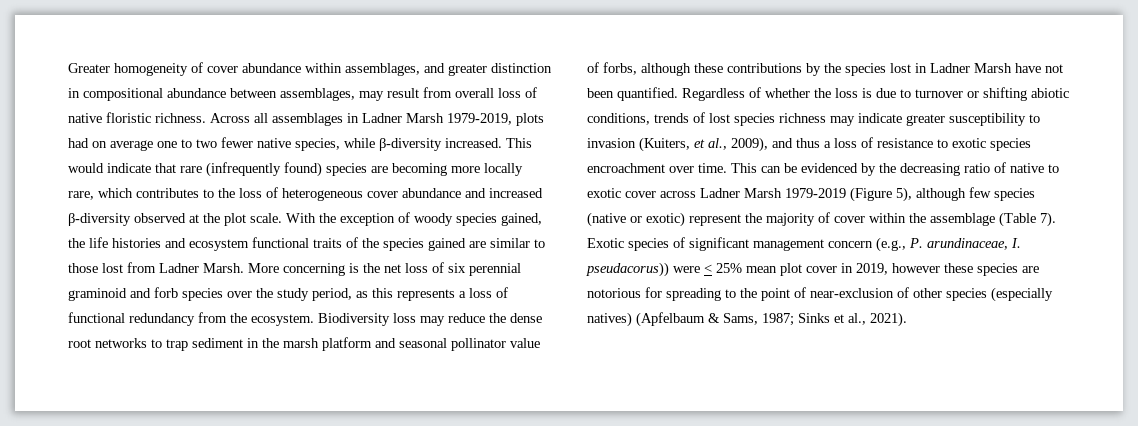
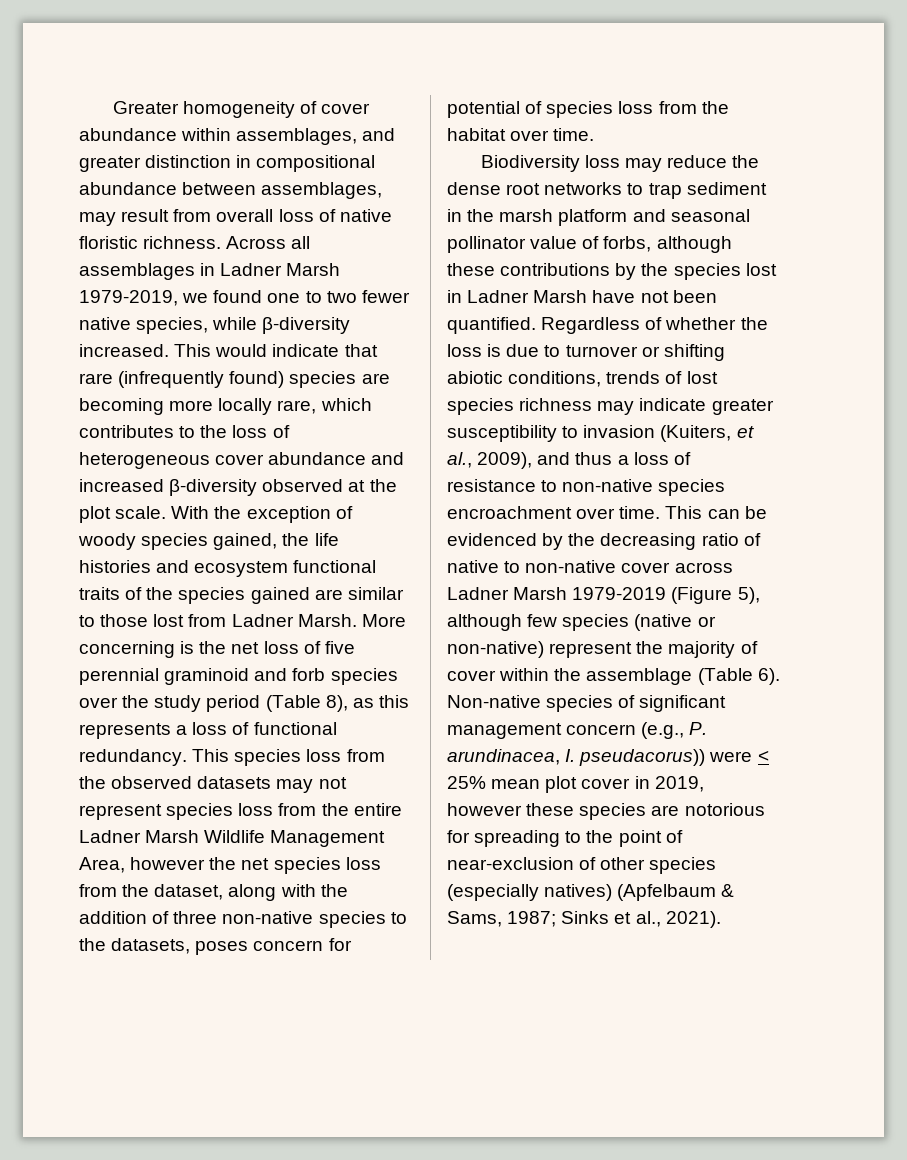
- Across all assemblages in Ladner Marsh 1979-2019, plots had on average one to two fewer native species, while β-diversity increased.
+ Across all assemblages in Ladner Marsh 1979-2019, we found one to two fewer native species, while β-diversity increased.
- More concerning is the net loss of six perennial graminoid and forb species over the study period, as this represents a loss of functional redundancy from the ecosystem. Biodiversity loss may reduce the dense root networks to trap sediment in the marsh platform and seasonal pollinator value of forbs, although these contributions by the species lost in Ladner Marsh have not been quantified.
+ More concerning is the net loss of five perennial graminoid and forb species over the study period (Table 8), as this represents a loss of functional redundancy. This species loss from the observed datasets may not represent species loss from the entire Ladner Marsh Wildlife Management Area, however the net species loss from the dataset, along with the addition of three non-native species to the datasets, poses concern for potential of species loss from the habitat over time.
+ Biodiversity loss may reduce the dense root networks to trap sediment in the marsh platform and seasonal pollinator value of forbs, although these contributions by the species lost in Ladner Marsh have not been quantified.
- Regardless of whether the loss is due to turnover or shifting abiotic conditions, trends of lost species richness may indicate greater susceptibility to invasion (Kuiters, et al., 2009), and thus a loss of resistance to exotic species encroachment over time.
+ Regardless of whether the loss is due to turnover or shifting abiotic conditions, trends of lost species richness may indicate greater susceptibility to invasion (Kuiters, et al., 2009), and thus a loss of resistance to non-native species encroachment over time.
- This can be evidenced by the decreasing ratio of native to exotic cover across Ladner Marsh 1979-2019 (Figure 5), although few species (native or exotic) represent the majority of cover within the assemblage (Table 7). Exotic species of significant management concern (e.g., P. arundinaceae, I. pseudacorus)) were < 25% mean plot cover in 2019, however these species are notorious for spreading to the point of near-exclusion of other species (especially natives) (Apfelbaum & Sams, 1987;
+ This can be evidenced by the decreasing ratio of native to non-native cover across Ladner Marsh 1979-2019 (Figure 5), although few species (native or non-native) represent the majority of cover within the assemblage (Table 6). Non-native species of significant management concern (e.g., P. arundinacea, I. pseudacorus)) were < 25% mean plot cover in 2019, however these species are notorious for spreading to the point of near-exclusion of other species (especially natives) (Apfelbaum & Sams, 1987;

